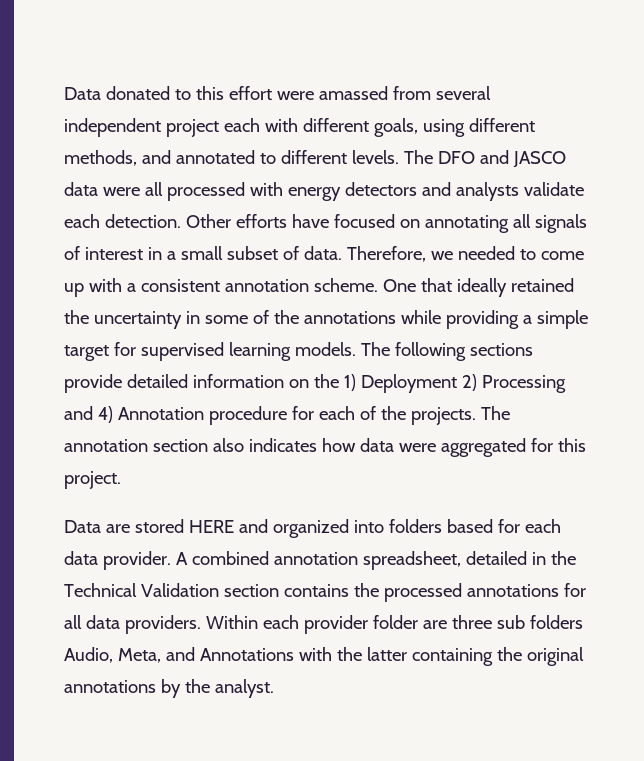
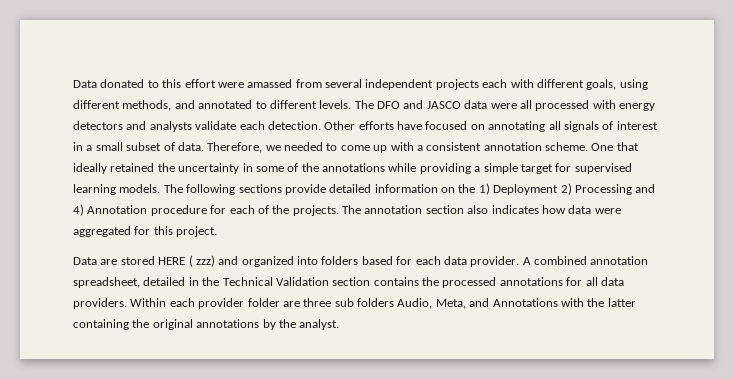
- Data donated to this effort were amassed from several independent project each with different goals, using different methods, and annotated to different levels.
+ Data donated to this effort were amassed from several independent projects each with different goals, using different methods, and annotated to different levels.
- Data are stored HERE and organized into folders based for each data provider.
+ Data are stored HERE ( zzz) and organized into folders based for each data provider.

